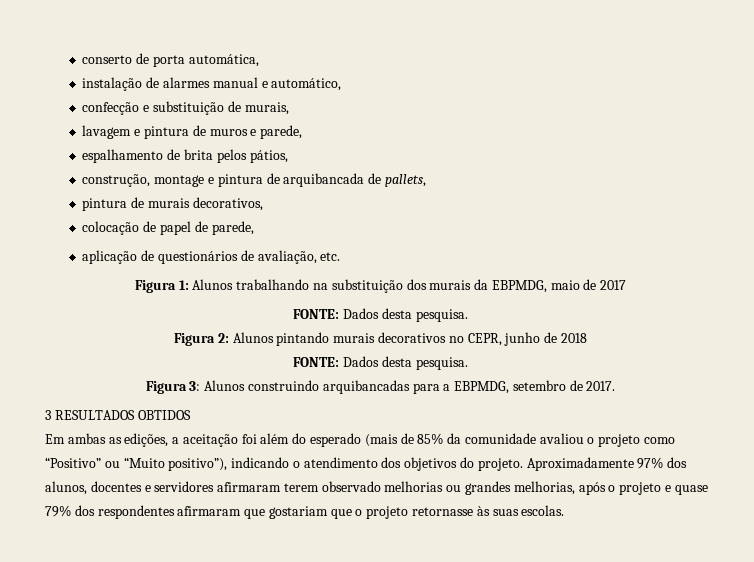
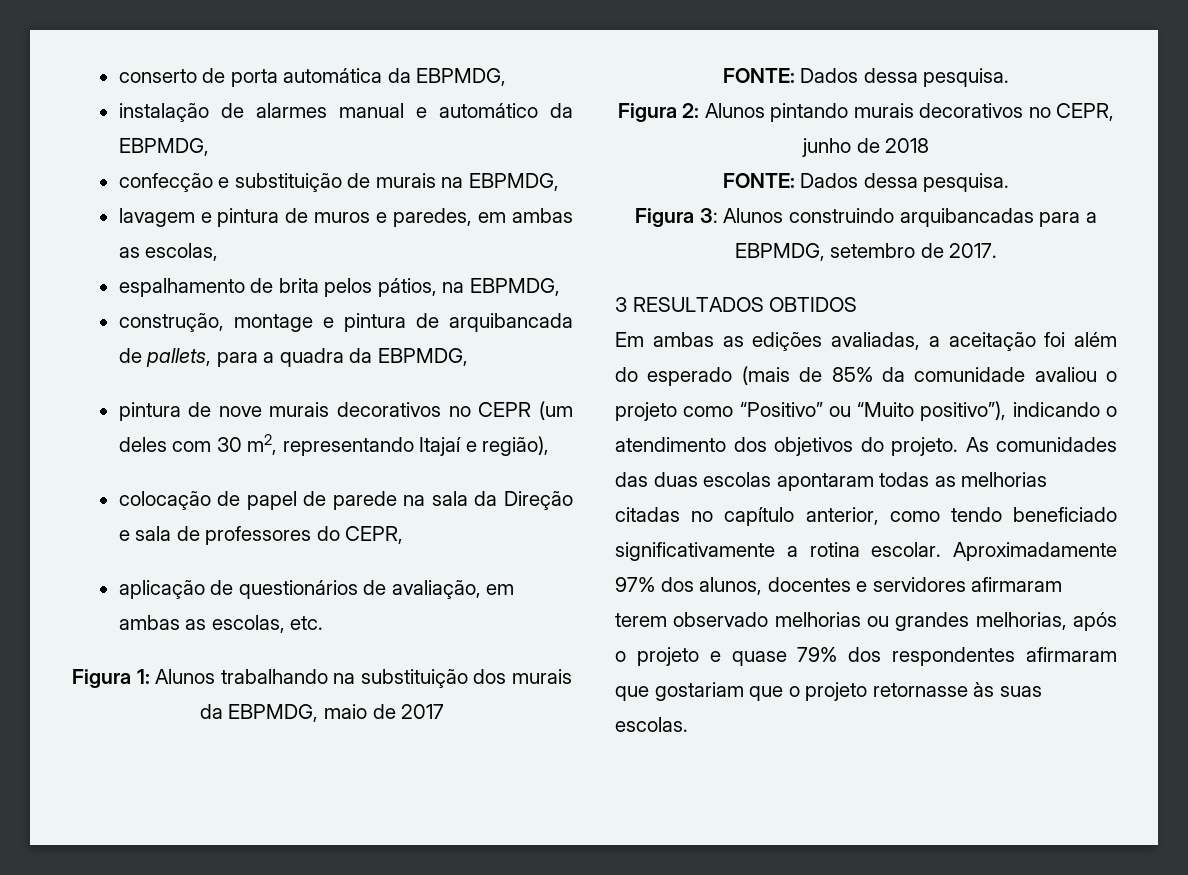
- conserto de porta automática,
+ conserto de porta automática da EBPMDG,
- instalação de alarmes manual e automático,
+ instalação de alarmes manual e automático da EBPMDG,
- confecção e substituição de murais,
+ confecção e substituição de murais na EBPMDG,
- lavagem e pintura de muros e parede,
+ lavagem e pintura de muros e paredes, em ambas as escolas,
- espalhamento de brita pelos pátios,
+ espalhamento de brita pelos pátios, na EBPMDG,
- construção, montage e pintura de arquibancada de pallets,
- pintura de murais decorativos,
- colocação de papel de parede,
+ construção, montage e pintura de arquibancada de pallets, para a quadra da EBPMDG,
+ pintura de nove murais decorativos no CEPR (um deles com 30 m2, representando Itajaí e região),
+ colocação de papel de parede na sala da Direção e sala de professores do CEPR,
- aplicação de questionários de avaliação, etc.
+ aplicação de questionários de avaliação, em ambas as escolas, etc.
  Figura 1: Alunos trabalhando na substituição dos murais da EBPMDG, maio de 2017
- FONTE: Dados desta pesquisa.
+ FONTE: Dados dessa pesquisa.
  Figura 2: Alunos pintando murais decorativos no CEPR, junho de 2018
- FONTE: Dados desta pesquisa.
+ FONTE: Dados dessa pesquisa.
- Em ambas as edições, a aceitação foi além do esperado (mais de 85% da comunidade avaliou o projeto como “Positivo” ou “Muito positivo”), indicando o atendimento dos objetivos do projeto.
+ Em ambas as edições avaliadas, a aceitação foi além do esperado (mais de 85% da comunidade avaliou o projeto como “Positivo” ou “Muito positivo”), indicando o atendimento dos objetivos do projeto.
+ As comunidades das duas escolas apontaram todas as melhorias citadas no capítulo anterior, como tendo beneficiado significativamente a rotina escolar.

